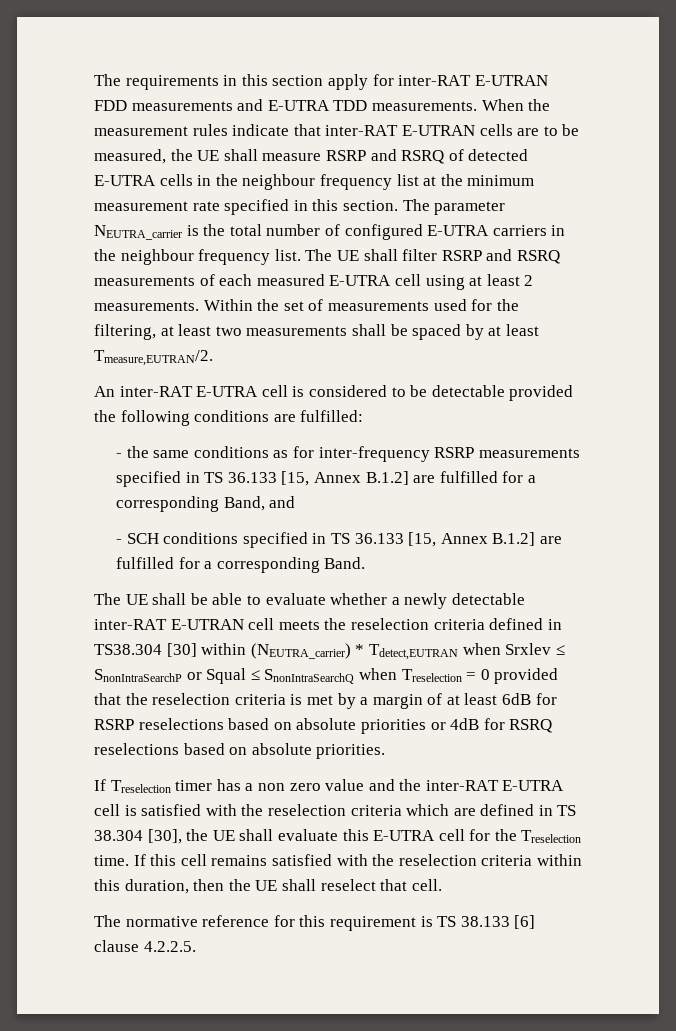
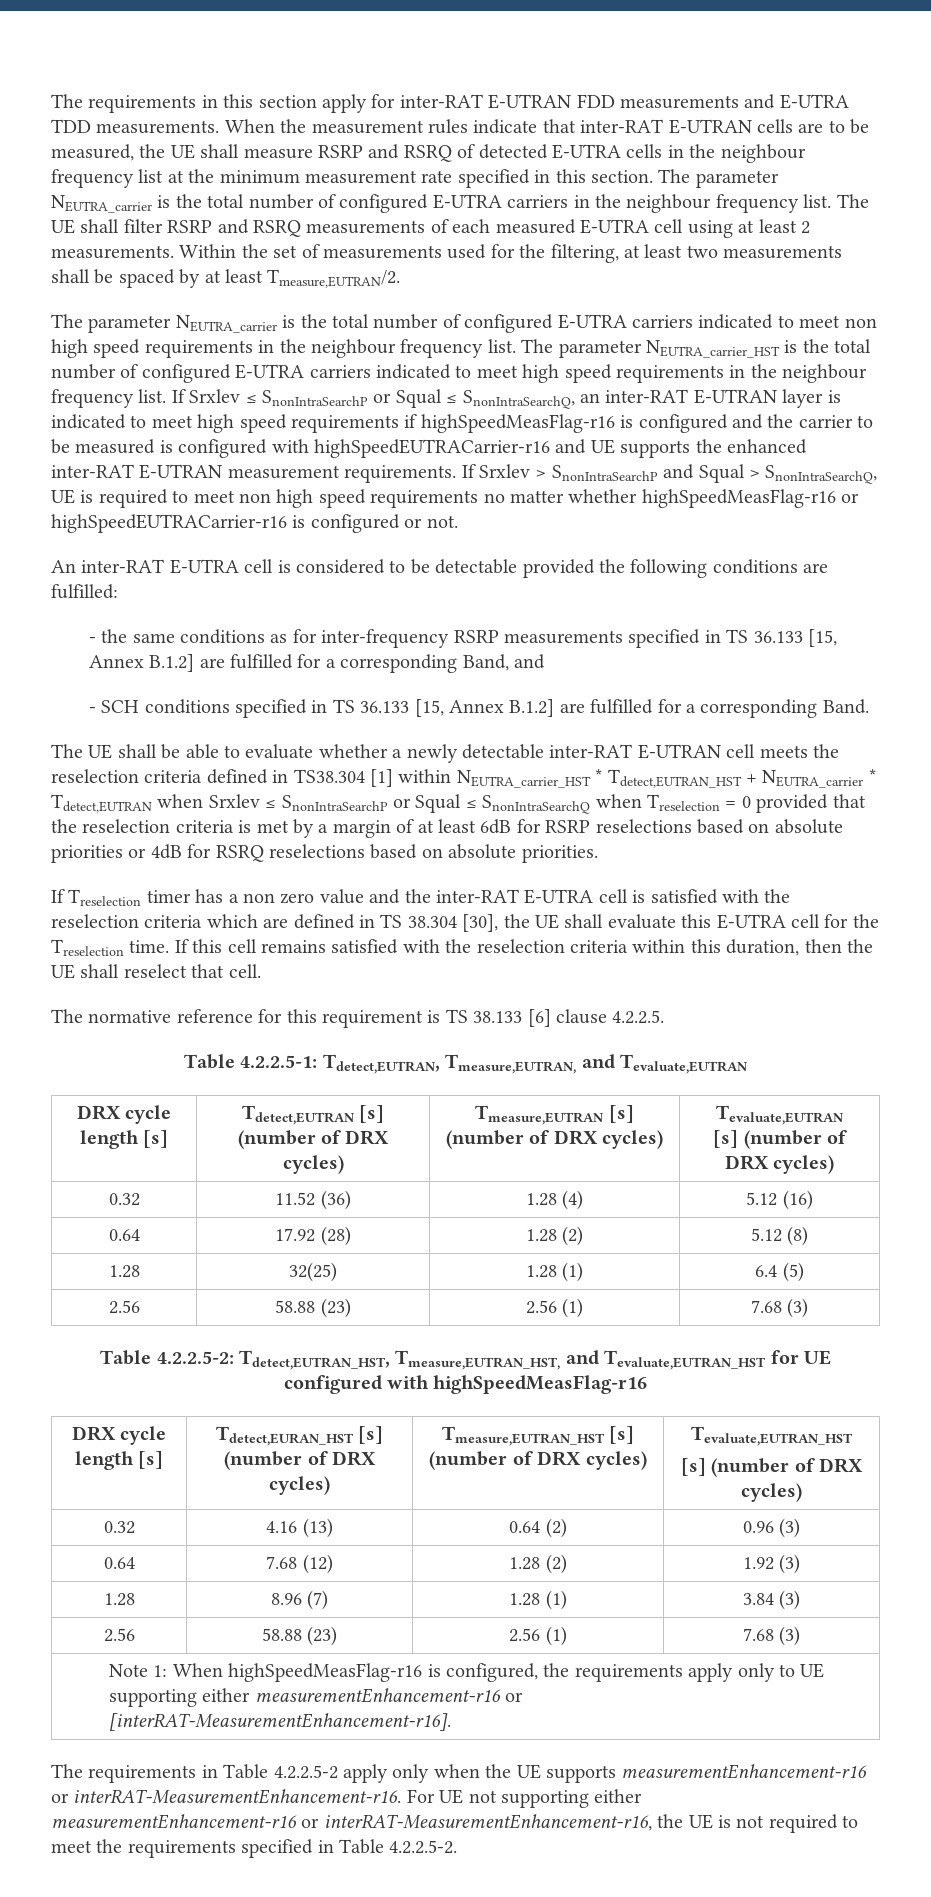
+ The parameter NEUTRA_carrier is the total number of configured E-UTRA carriers indicated to meet non high speed requirements in the neighbour frequency list. The parameter NEUTRA_carrier_HST is the total number of configured E-UTRA carriers indicated to meet high speed requirements in the neighbour frequency list. If Srxlev ≤ SnonIntraSearchP or Squal ≤ SnonIntraSearchQ, an inter-RAT E-UTRAN layer is indicated to meet high speed requirements if highSpeedMeasFlag-r16 is configured and the carrier to be measured is configured with highSpeedEUTRACarrier-r16 and UE supports the enhanced inter-RAT E-UTRAN measurement requirements. If Srxlev > SnonIntraSearchP and Squal > SnonIntraSearchQ, UE is required to meet non high speed requirements no matter whether highSpeedMeasFlag-r16 or highSpeedEUTRACarrier-r16 is configured or not.
- The UE shall be able to evaluate whether a newly detectable inter-RAT E-UTRAN cell meets the reselection criteria defined in TS38.304 [30] within (NEUTRA_carrier) * Tdetect,EUTRAN when Srxlev ≤ SnonIntraSearchP or Squal ≤ SnonIntraSearchQ when Treselection = 0 provided that the reselection criteria is met by a margin of at least 6dB for RSRP reselections based on absolute priorities or 4dB for RSRQ reselections based on absolute priorities.
+ The UE shall be able to evaluate whether a newly detectable inter-RAT E-UTRAN cell meets the reselection criteria defined in TS38.304 [1] within NEUTRA_carrier_HST * Tdetect,EUTRAN_HST + NEUTRA_carrier * Tdetect,EUTRAN when Srxlev ≤ SnonIntraSearchP or Squal ≤ SnonIntraSearchQ when Treselection = 0 provided that the reselection criteria is met by a margin of at least 6dB for RSRP reselections based on absolute priorities or 4dB for RSRQ reselections based on absolute priorities.
+ Table 4.2.2.5-1: Tdetect,EUTRAN, Tmeasure,EUTRAN, and Tevaluate,EUTRAN
+ DRX cycle length [s] | Tdetect,EUTRAN [s] (number of DRX cycles) | Tmeasure,EUTRAN [s] (number of DRX cycles) | Tevaluate,EUTRAN
+ [s] (number of DRX cycles)
+ 0.32 | 11.52 (36) | 1.28 (4) | 5.12 (16)
+ 0.64 | 17.92 (28) | 1.28 (2) | 5.12 (8)
+ 1.28 | 32(25) | 1.28 (1) | 6.4 (5)
+ 2.56 | 58.88 (23) | 2.56 (1) | 7.68 (3)
+ Table 4.2.2.5-2: Tdetect,EUTRAN_HST, Tmeasure,EUTRAN_HST, and Tevaluate,EUTRAN_HST for UE configured with highSpeedMeasFlag-r16
+ DRX cycle length [s] | Tdetect,EURAN_HST [s] (number of DRX cycles) | Tmeasure,EUTRAN_HST [s] (number of DRX cycles) | Tevaluate,EUTRAN_HST
+ [s] (number of DRX cycles)
+ 0.32 | 4.16 (13) | 0.64 (2) | 0.96 (3)
+ 0.64 | 7.68 (12) | 1.28 (2) | 1.92 (3)
+ 1.28 | 8.96 (7) | 1.28 (1) | 3.84 (3)
+ 2.56 | 58.88 (23) | 2.56 (1) | 7.68 (3)
+ Note 1: When highSpeedMeasFlag-r16 is configured, the requirements apply only to UE supporting either measurementEnhancement-r16 or [interRAT-MeasurementEnhancement-r16].
+ The requirements in Table 4.2.2.5-2 apply only when the UE supports measurementEnhancement-r16 or interRAT-MeasurementEnhancement-r16. For UE not supporting either measurementEnhancement-r16 or interRAT-MeasurementEnhancement-r16, the UE is not required to meet the requirements specified in Table 4.2.2.5-2.

